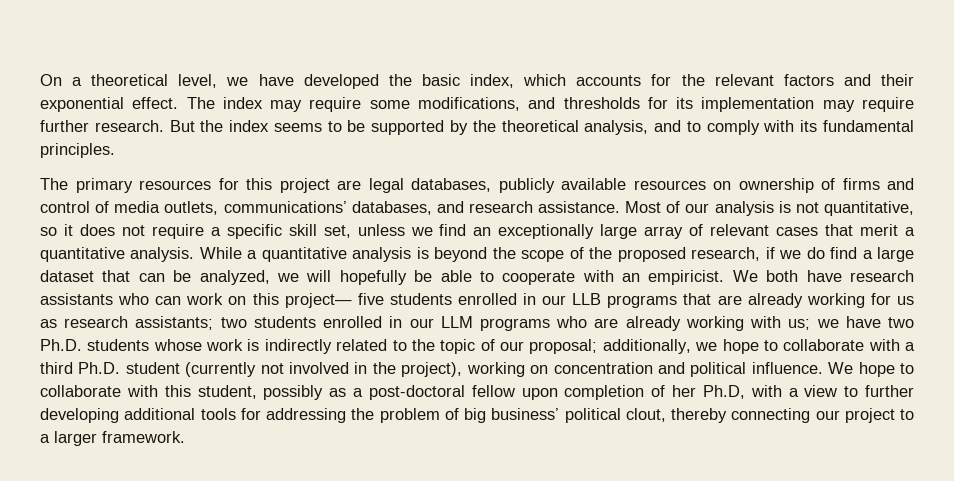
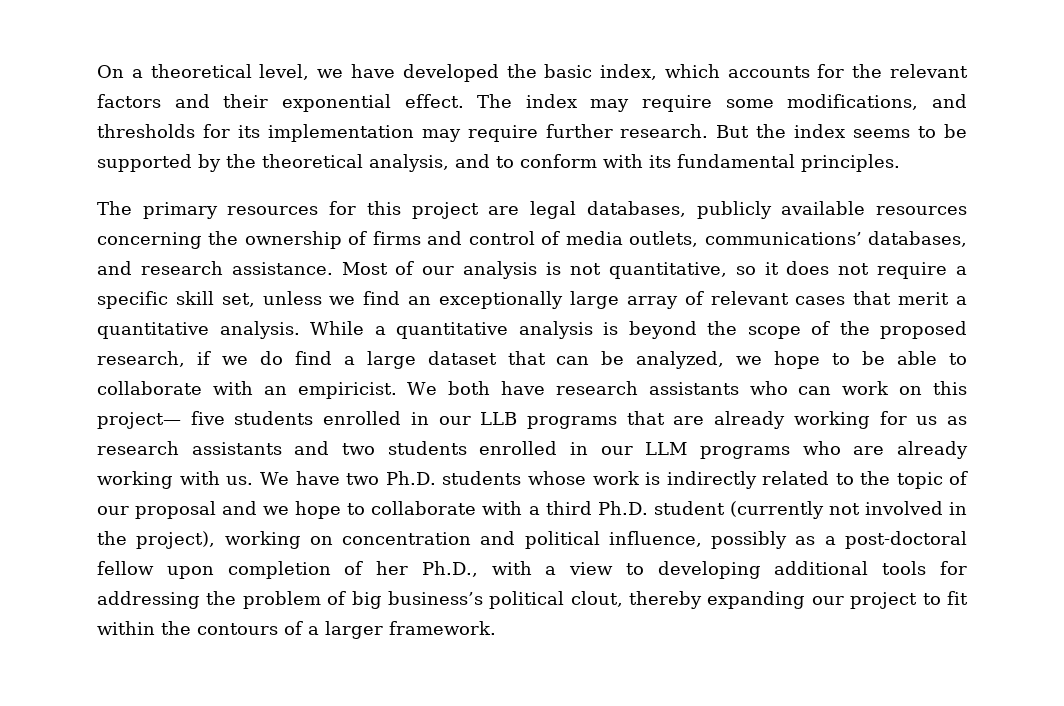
- But the index seems to be supported by the theoretical analysis, and to comply with its fundamental principles.
+ But the index seems to be supported by the theoretical analysis, and to conform with its fundamental principles.
- The primary resources for this project are legal databases, publicly available resources on ownership of firms and control of media outlets, communications’ databases, and research assistance.
+ The primary resources for this project are legal databases, publicly available resources concerning the ownership of firms and control of media outlets, communications’ databases, and research assistance.
- While a quantitative analysis is beyond the scope of the proposed research, if we do find a large dataset that can be analyzed, we will hopefully be able to cooperate with an empiricist.
+ While a quantitative analysis is beyond the scope of the proposed research, if we do find a large dataset that can be analyzed, we hope to be able to collaborate with an empiricist.
- We both have research assistants who can work on this project— five students enrolled in our LLB programs that are already working for us as research assistants; two students enrolled in our LLM programs who are already working with us; we have two Ph.D. students whose work is indirectly related to the topic of our proposal; additionally, we hope to collaborate with a third Ph.D. student (currently not involved in the project), working on concentration and political influence. We hope to collaborate with this student, possibly as a post-doctoral fellow upon completion of her Ph.D, with a view to further developing additional tools for addressing the problem of big business’ political clout, thereby connecting our project to a larger framework.
+ We both have research assistants who can work on this project— five students enrolled in our LLB programs that are already working for us as research assistants and two students enrolled in our LLM programs who are already working with us. We have two Ph.D. students whose work is indirectly related to the topic of our proposal and we hope to collaborate with a third Ph.D. student (currently not involved in the project), working on concentration and political influence, possibly as a post-doctoral fellow upon completion of her Ph.D., with a view to developing additional tools for addressing the problem of big business’s political clout, thereby expanding our project to fit within the contours of a larger framework.

